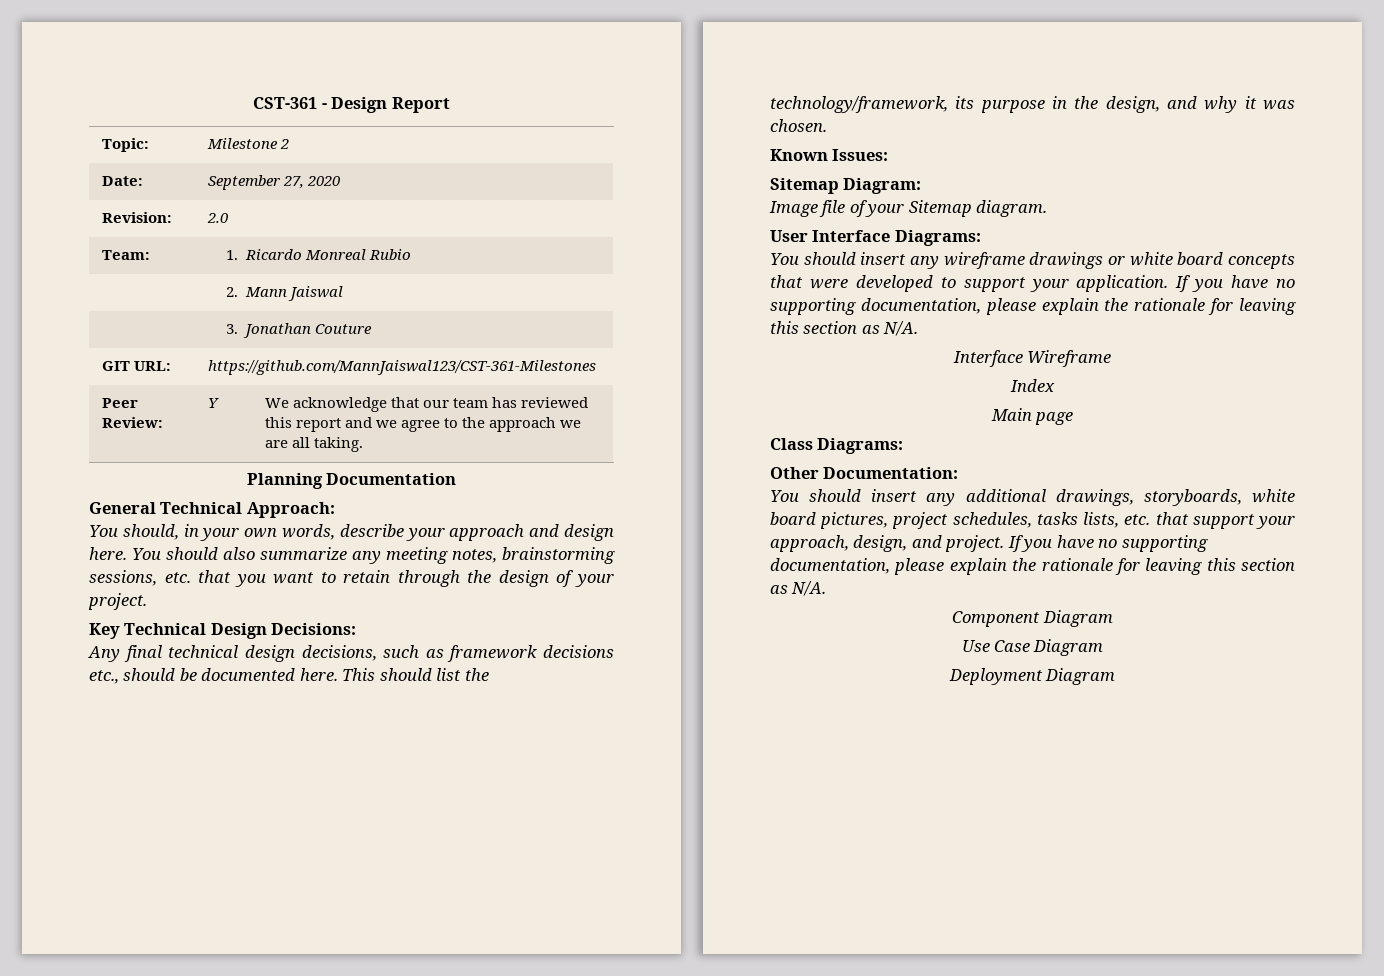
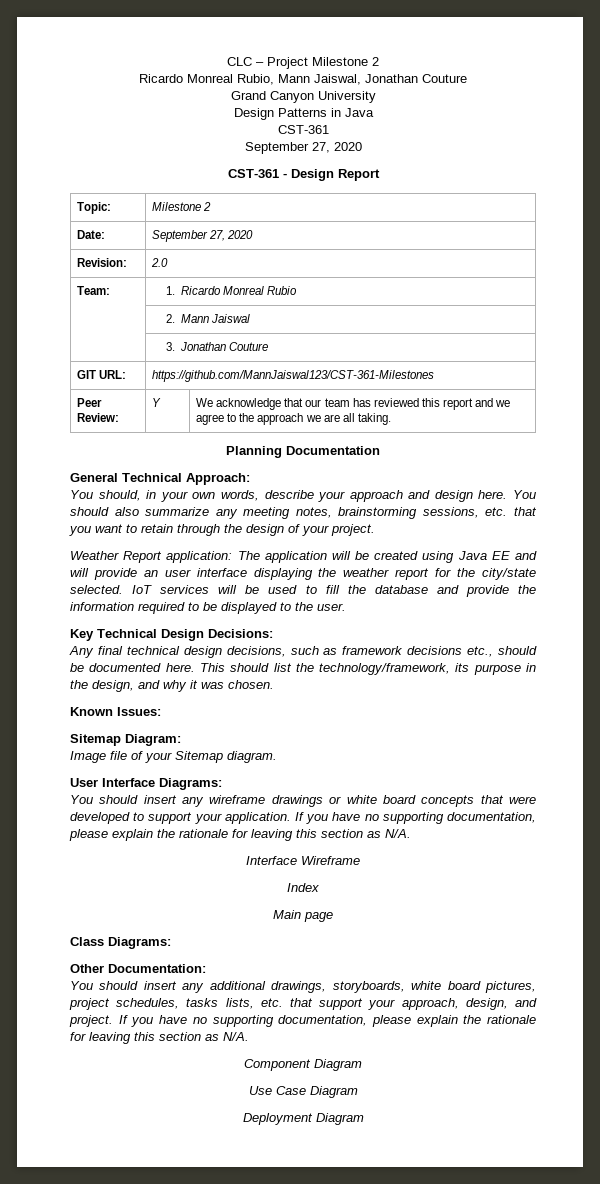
+ CLC – Project Milestone 2
+ Ricardo Monreal Rubio, Mann Jaiswal, Jonathan Couture
+ Grand Canyon University
+ Design Patterns in Java
+ CST-361
+ September 27, 2020
+ Weather Report application: The application will be created using Java EE and will provide an user interface displaying the weather report for the city/state selected. IoT services will be used to fill the database and provide the information required to be displayed to the user.

